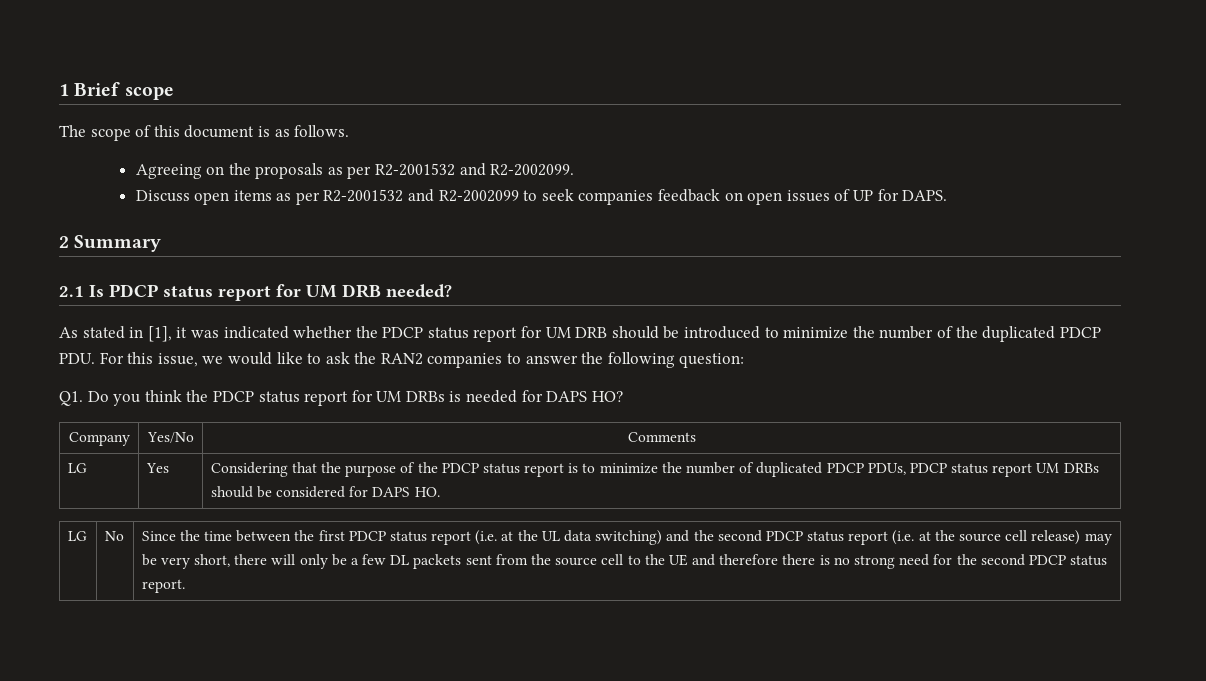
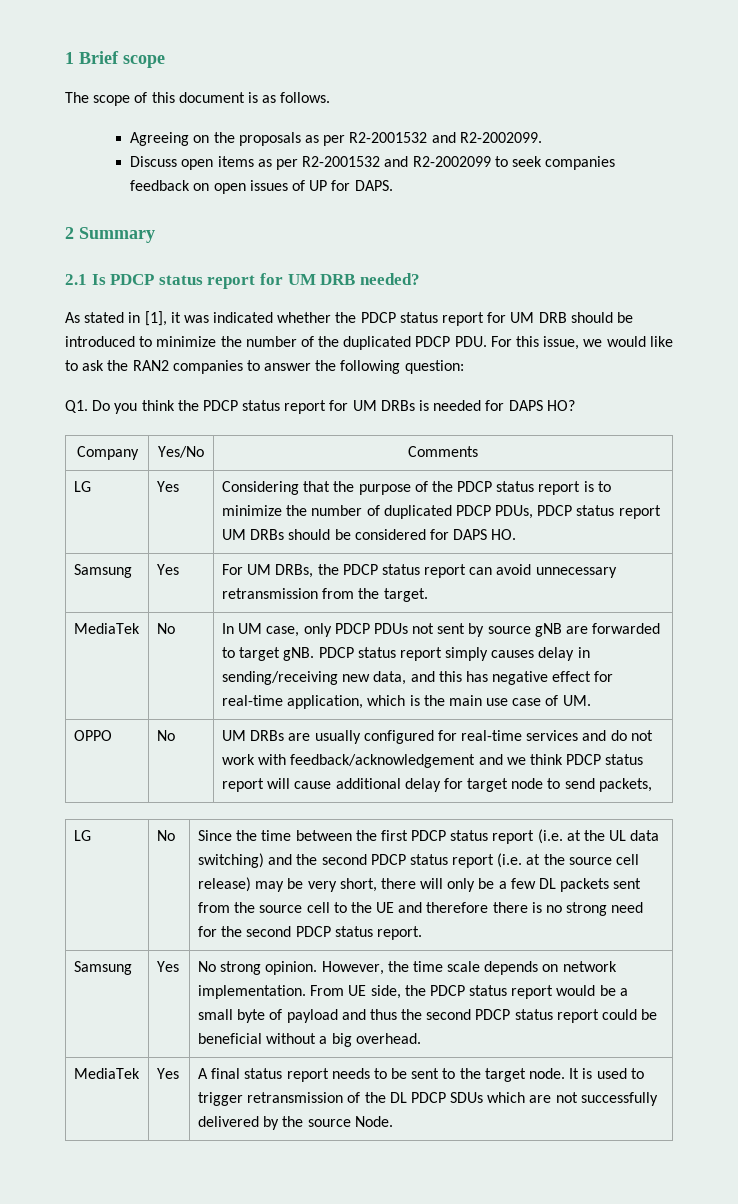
+ Samsung | Yes | For UM DRBs, the PDCP status report can avoid unnecessary retransmission from the target.
+ MediaTek | No | In UM case, only PDCP PDUs not sent by source gNB are forwarded to target gNB. PDCP status report simply causes delay in sending/receiving new data, and this has negative effect for real-time application, which is the main use case of UM.
+ OPPO | No | UM DRBs are usually configured for real-time services and do not work with feedback/acknowledgement and we think PDCP status report will cause additional delay for target node to send packets,
+ Samsung | Yes | No strong opinion. However, the time scale depends on network implementation. From UE side, the PDCP status report would be a small byte of payload and thus the second PDCP status report could be beneficial without a big overhead.
+ MediaTek | Yes | A final status report needs to be sent to the target node. It is used to trigger retransmission of the DL PDCP SDUs which are not successfully delivered by the source Node.

